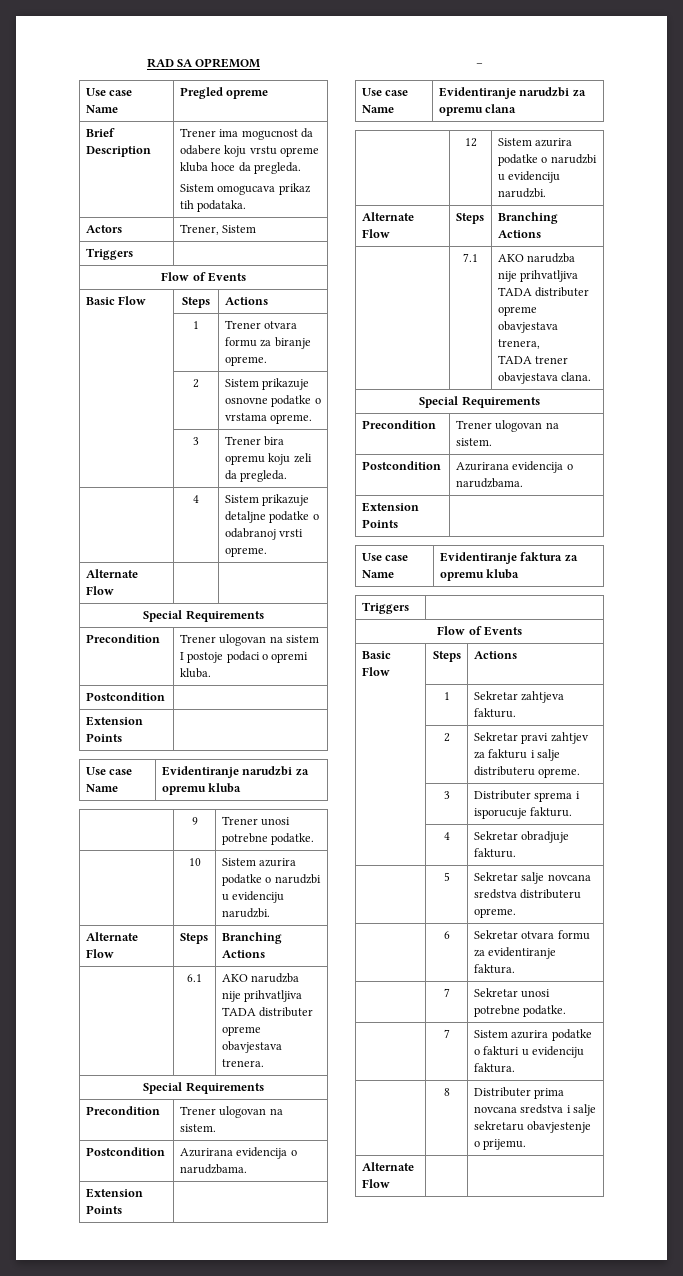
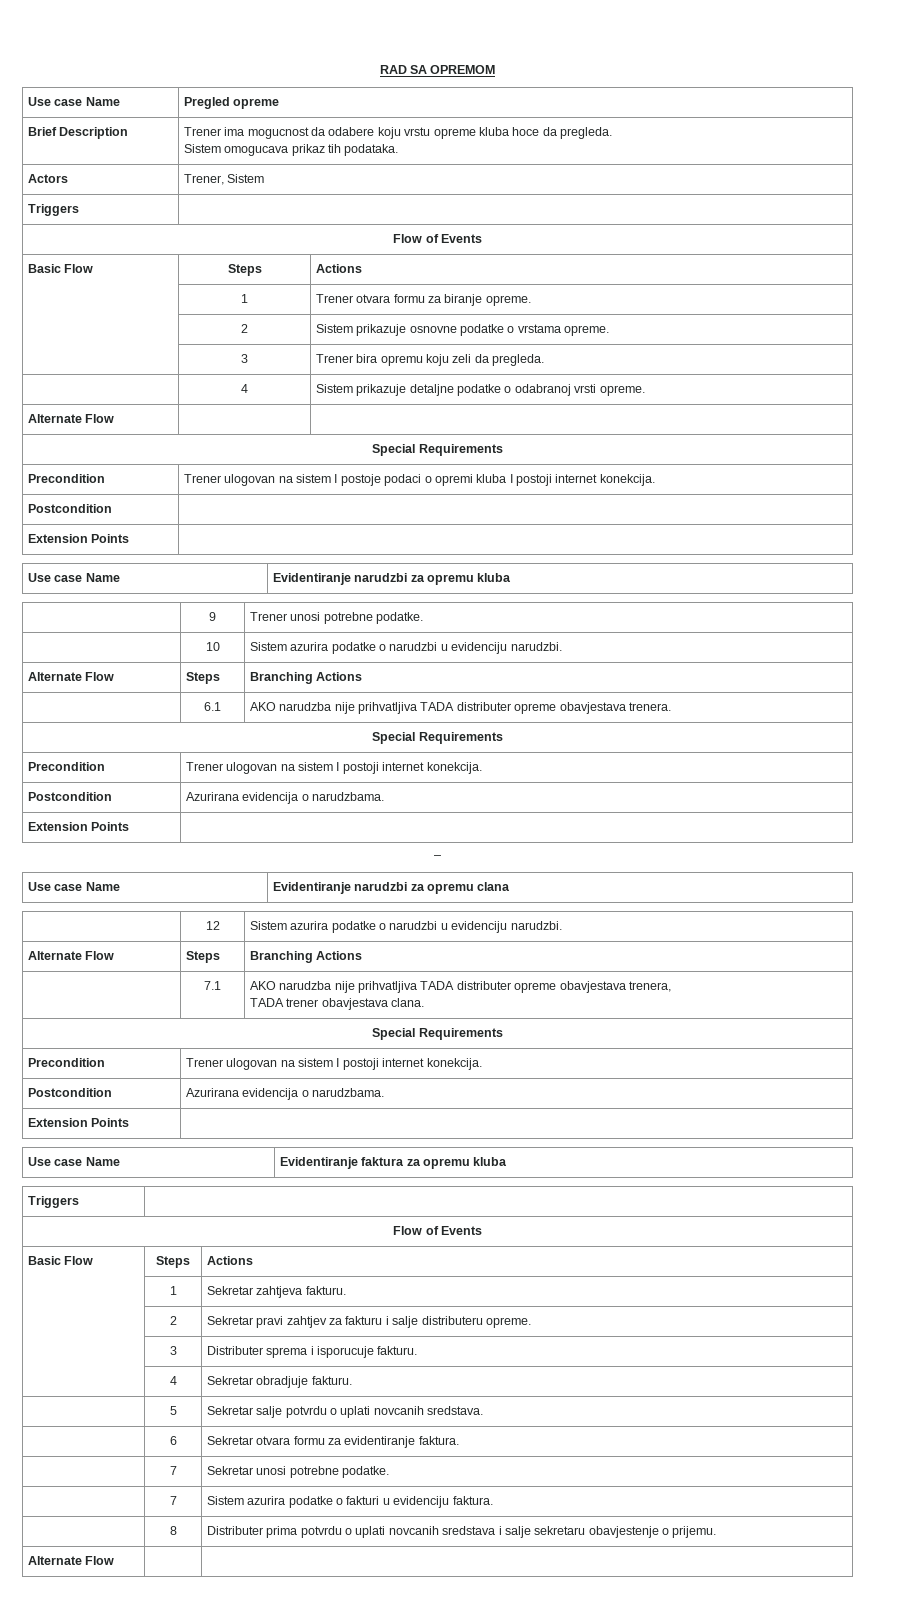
- Precondition | Trener ulogovan na sistem I postoje podaci o opremi kluba.
+ Precondition | Trener ulogovan na sistem I postoje podaci o opremi kluba I postoji internet konekcija.
  | 6.1 | AKO narudzba nije prihvatljiva TADA distributer opreme obavjestava trenera.
  Special Requirements
- Precondition | Trener ulogovan na sistem.
+ Precondition | Trener ulogovan na sistem I postoji internet konekcija.
  | 7.1 | AKO narudzba nije prihvatljiva TADA distributer opreme obavjestava trenera,
  TADA trener obavjestava clana.
  Special Requirements
- Precondition | Trener ulogovan na sistem.
+ Precondition | Trener ulogovan na sistem I postoji internet konekcija.
- | 5 | Sekretar salje novcana sredstva distributeru opreme.
+ | 5 | Sekretar salje potvrdu o uplati novcanih sredstava.
- | 8 | Distributer prima novcana sredstva i salje sekretaru obavjestenje o prijemu.
+ | 8 | Distributer prima potvrdu o uplati novcanih sredstava i salje sekretaru obavjestenje o prijemu.

